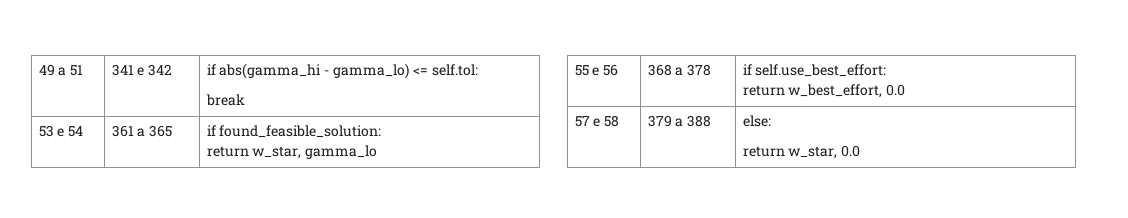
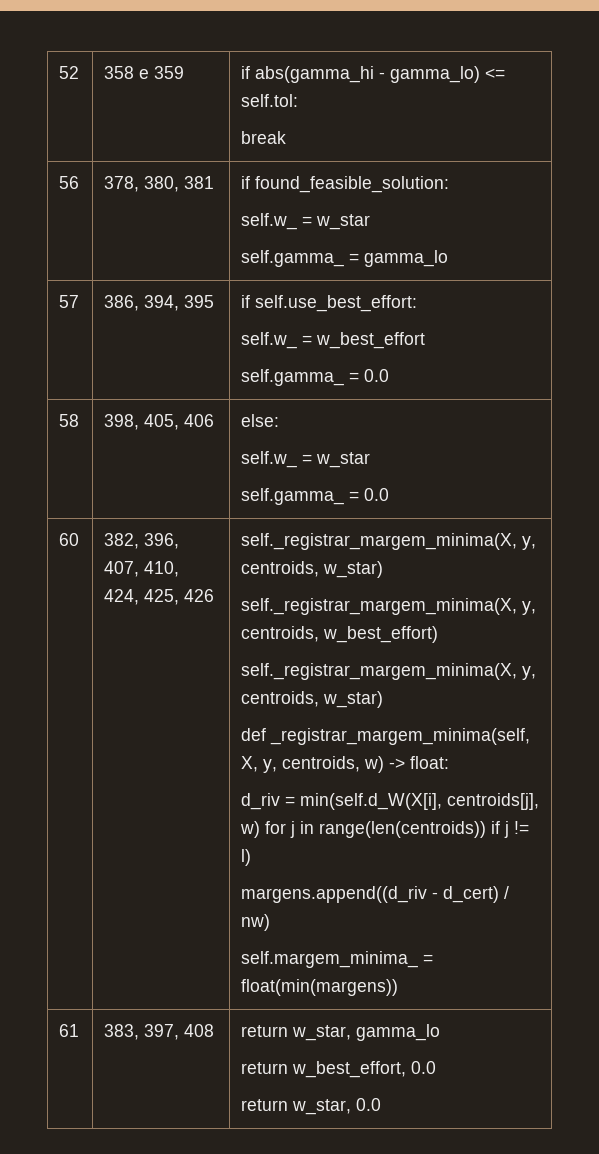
- 49 a 51 | 341 e 342 | if abs(gamma_hi - gamma_lo) <= self.tol:
+ 52 | 358 e 359 | if abs(gamma_hi - gamma_lo) <= self.tol:
- 53 e 54 | 361 a 365 | if found_feasible_solution:
- return w_star, gamma_lo
- 55 e 56 | 368 a 378 | if self.use_best_effort:
+ 56 | 378, 380, 381 | if found_feasible_solution:
+ self.w_ = w_star
+ self.gamma_ = gamma_lo
+ 57 | 386, 394, 395 | if self.use_best_effort:
+ self.w_ = w_best_effort
+ self.gamma_ = 0.0
+ 58 | 398, 405, 406 | else:
+ self.w_ = w_star
+ self.gamma_ = 0.0
+ 60 | 382, 396, 407, 410, 424, 425, 426 | self._registrar_margem_minima(X, y, centroids, w_star)
+ self._registrar_margem_minima(X, y, centroids, w_best_effort)
+ self._registrar_margem_minima(X, y, centroids, w_star)
+ def _registrar_margem_minima(self, X, y, centroids, w) -> float:
+ d_riv = min(self.d_W(X[i], centroids[j], w) for j in range(len(centroids)) if j != l)
+ margens.append((d_riv - d_cert) / nw)
+ self.margem_minima_ = float(min(margens))
+ 61 | 383, 397, 408 | return w_star, gamma_lo
  return w_best_effort, 0.0
- 57 e 58 | 379 a 388 | else:

